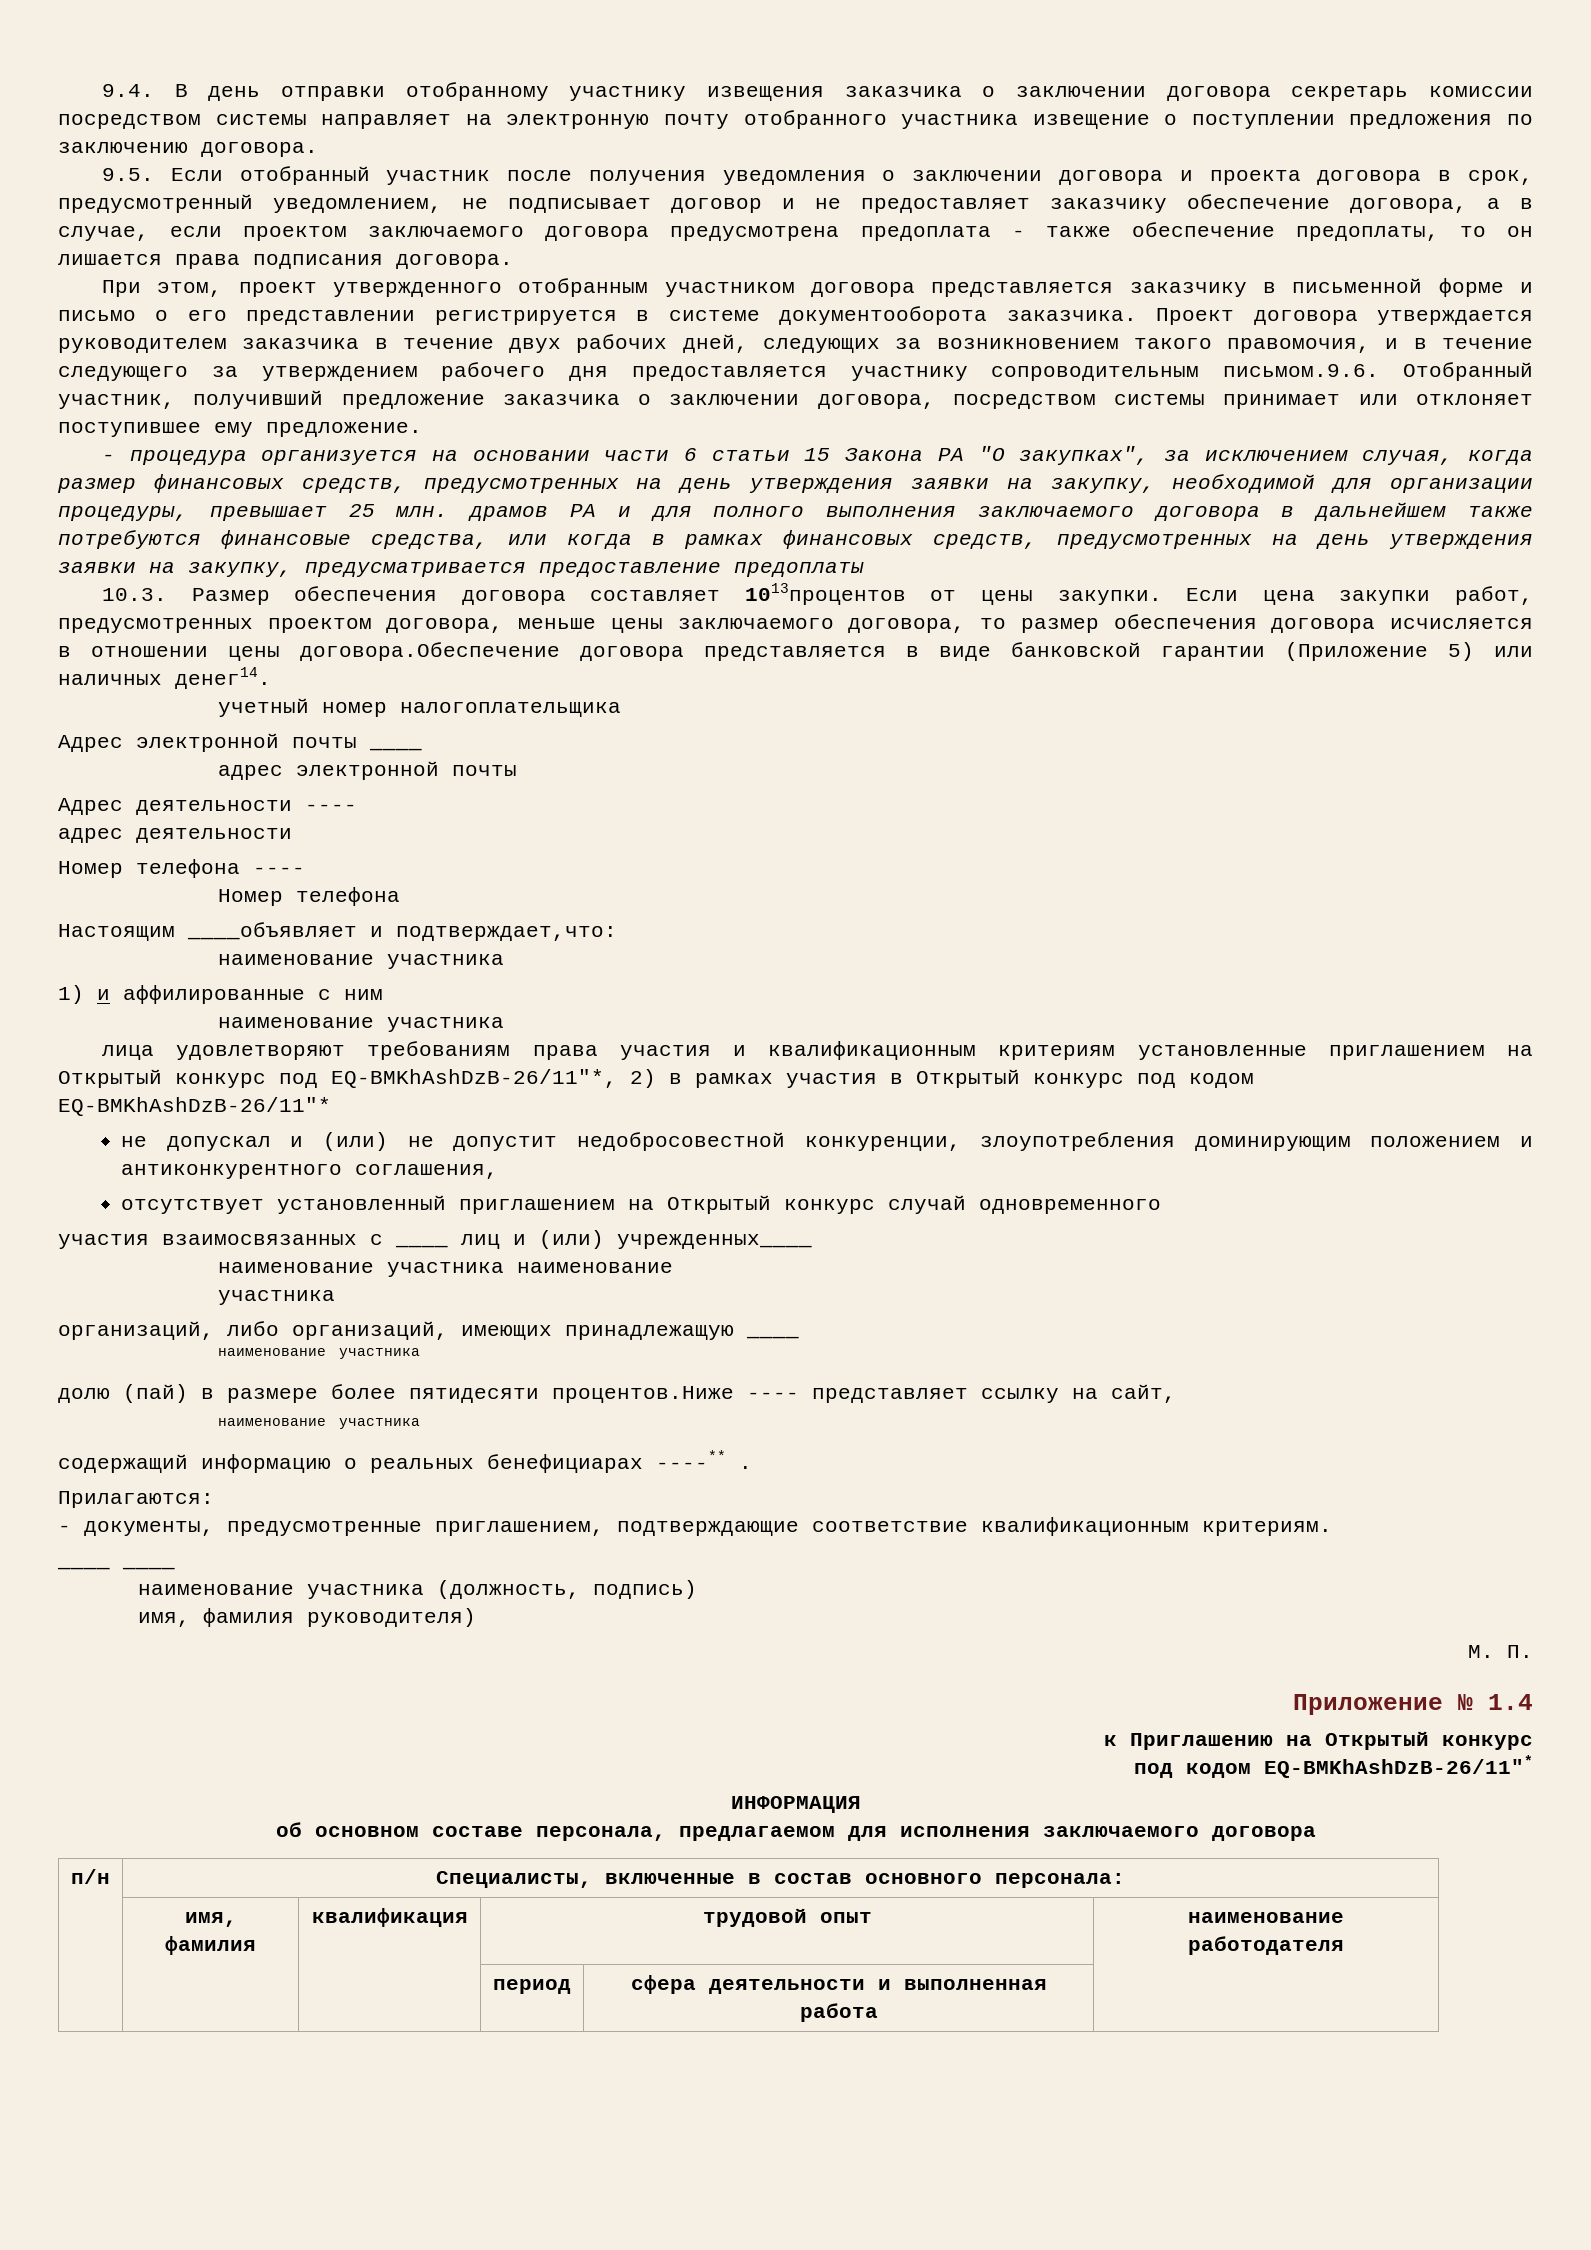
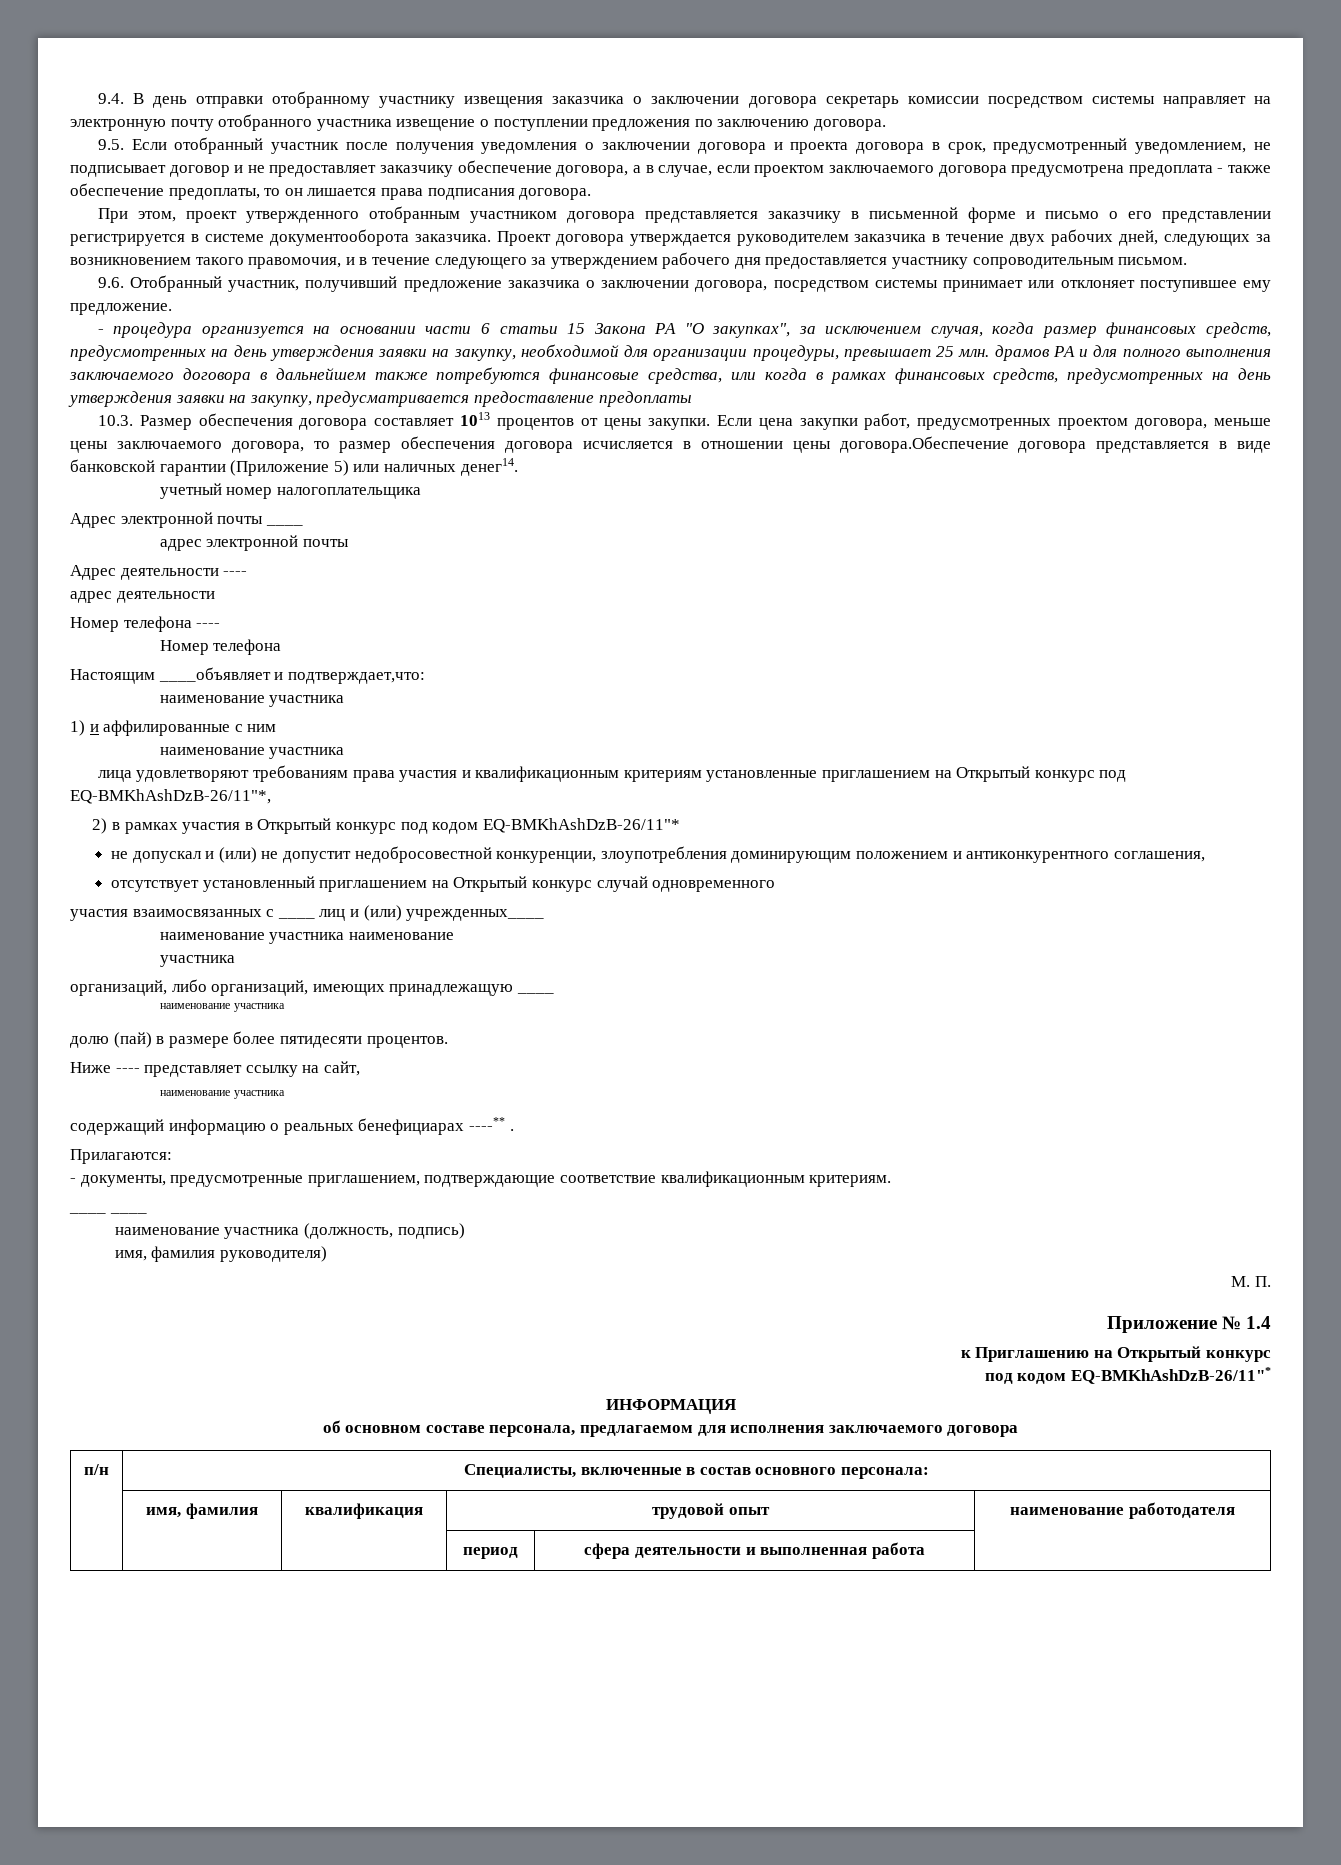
- Проект договора утверждается руководителем заказчика в течение двух рабочих дней, следующих за возникновением такого правомочия, и в течение следующего за утверждением рабочего дня предоставляется участнику сопроводительным письмом.9.6. Отобранный участник, получивший предложение заказчика о заключении договора, посредством системы принимает или отклоняет поступившее ему предложение.
+ Проект договора утверждается руководителем заказчика в течение двух рабочих дней, следующих за возникновением такого правомочия, и в течение следующего за утверждением рабочего дня предоставляется участнику сопроводительным письмом.
+ 9.6. Отобранный участник, получивший предложение заказчика о заключении договора, посредством системы принимает или отклоняет поступившее ему предложение.
- 10.3. Размер обеспечения договора составляет 1013процентов от цены закупки.
+ 10.3. Размер обеспечения договора составляет 1013 процентов от цены закупки.
- лица удовлетворяют требованиям права участия и квалификационным критериям установленные приглашением на Открытый конкурс под EQ-BMKhAshDzB-26/11"*, 2) в рамках участия в Открытый конкурс под кодом EQ-BMKhAshDzB-26/11"*
+ лица удовлетворяют требованиям права участия и квалификационным критериям установленные приглашением на Открытый конкурс под EQ-BMKhAshDzB-26/11"*,
+ 2) в рамках участия в Открытый конкурс под кодом EQ-BMKhAshDzB-26/11"*
- долю (пай) в размере более пятидесяти процентов.Ниже ---- представляет ссылку на сайт,
+ долю (пай) в размере более пятидесяти процентов.
+ Ниже ---- представляет ссылку на сайт,

